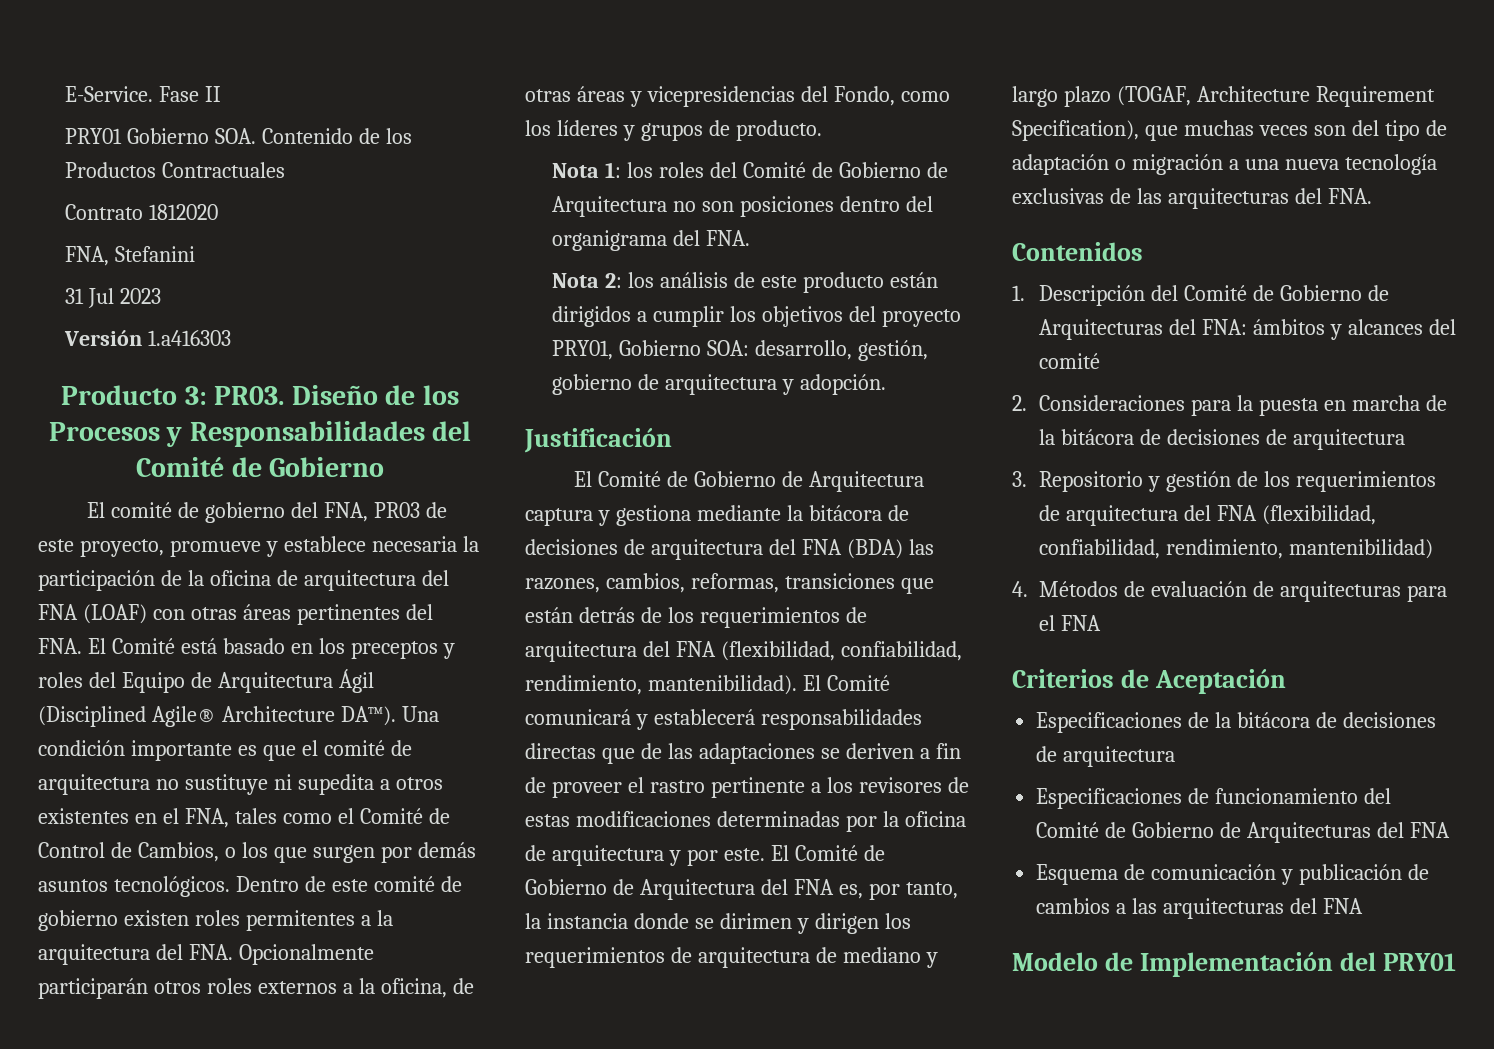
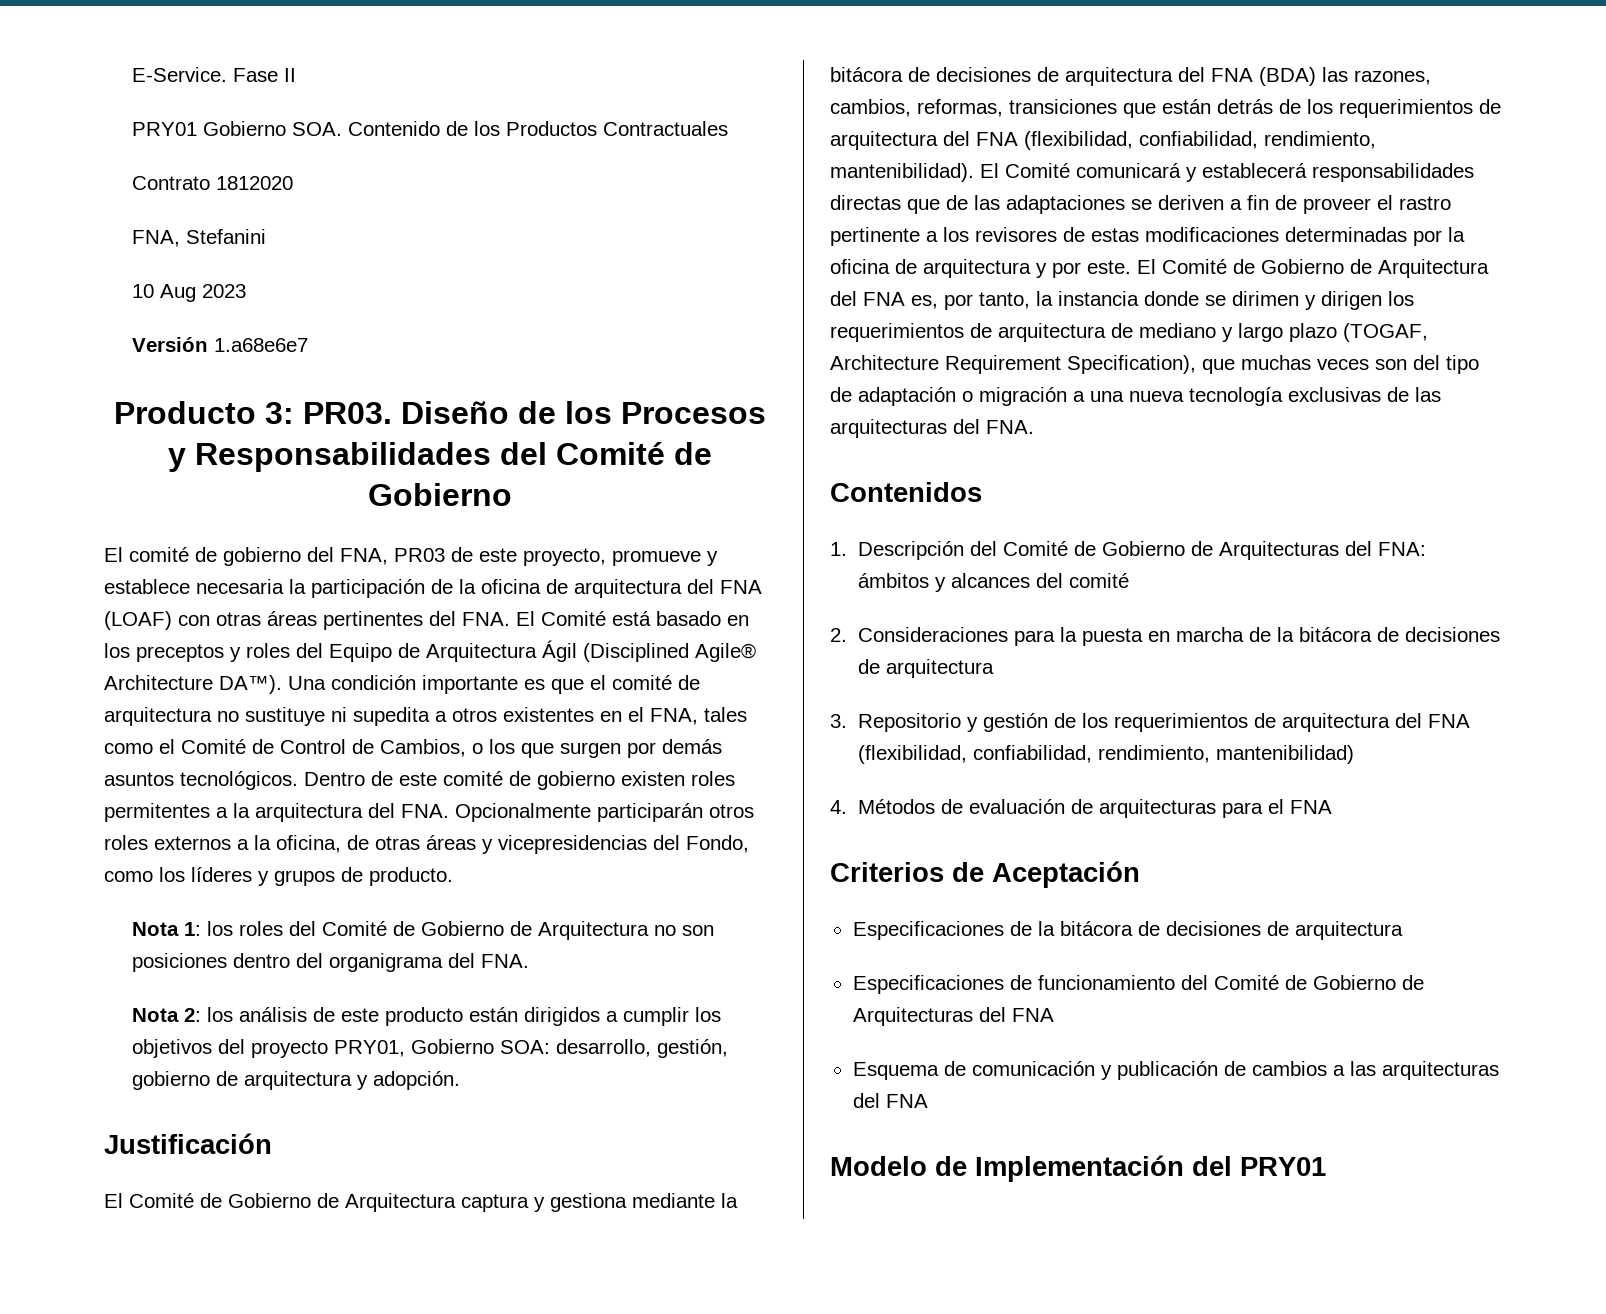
- 31 Jul 2023
+ 10 Aug 2023
- Versión 1.a416303
+ Versión 1.a68e6e7

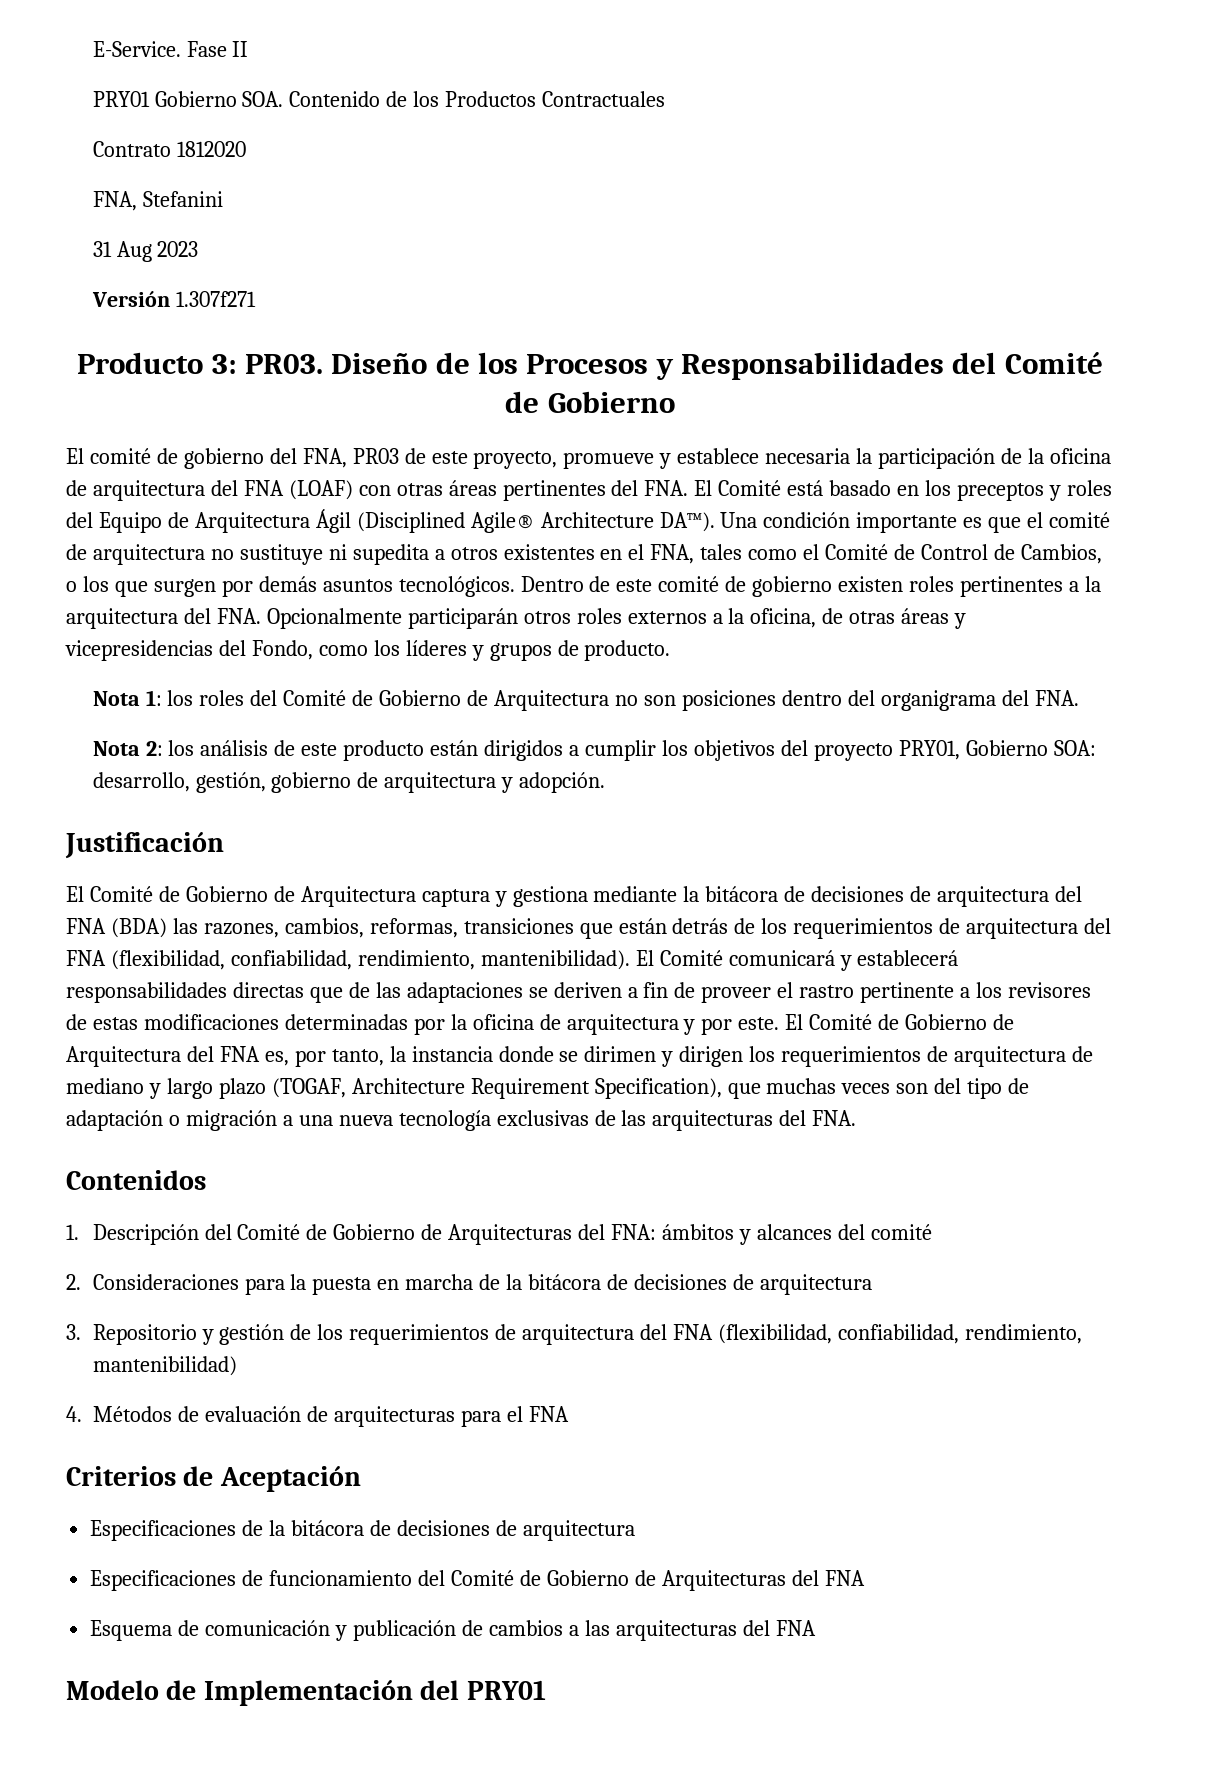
- 10 Aug 2023
+ 31 Aug 2023
- Versión 1.a68e6e7
+ Versión 1.307f271
- Dentro de este comité de gobierno existen roles permitentes a la arquitectura del FNA. Opcionalmente participarán otros roles externos a la oficina, de otras áreas y vicepresidencias del Fondo, como los líderes y grupos de producto.
+ Dentro de este comité de gobierno existen roles pertinentes a la arquitectura del FNA. Opcionalmente participarán otros roles externos a la oficina, de otras áreas y vicepresidencias del Fondo, como los líderes y grupos de producto.

